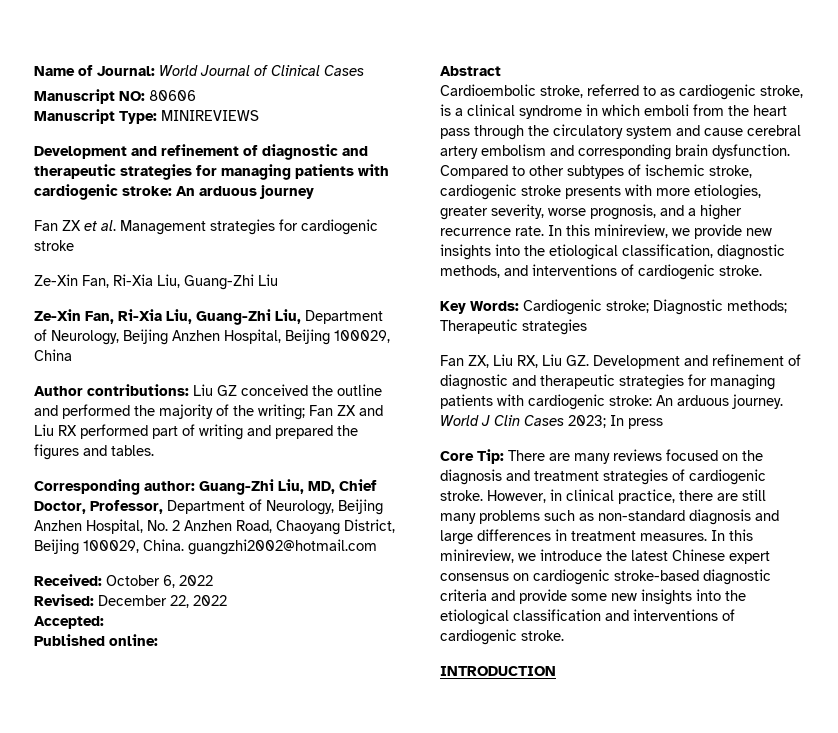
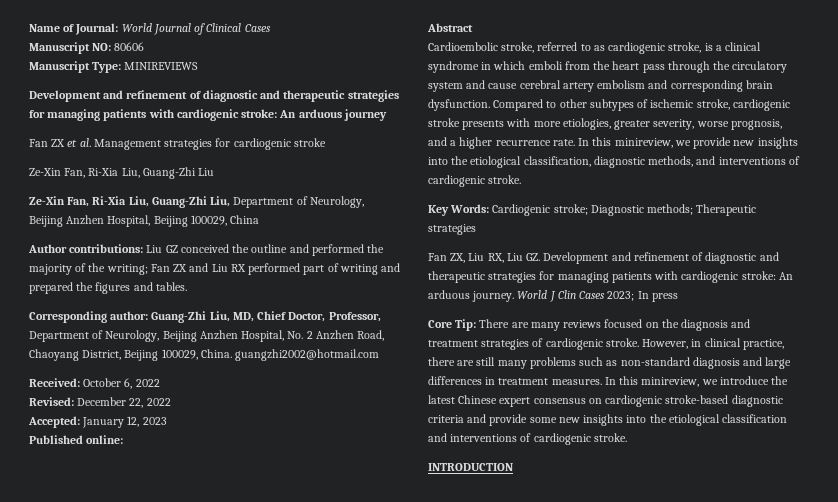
- Accepted:
+ Accepted: January 12, 2023

